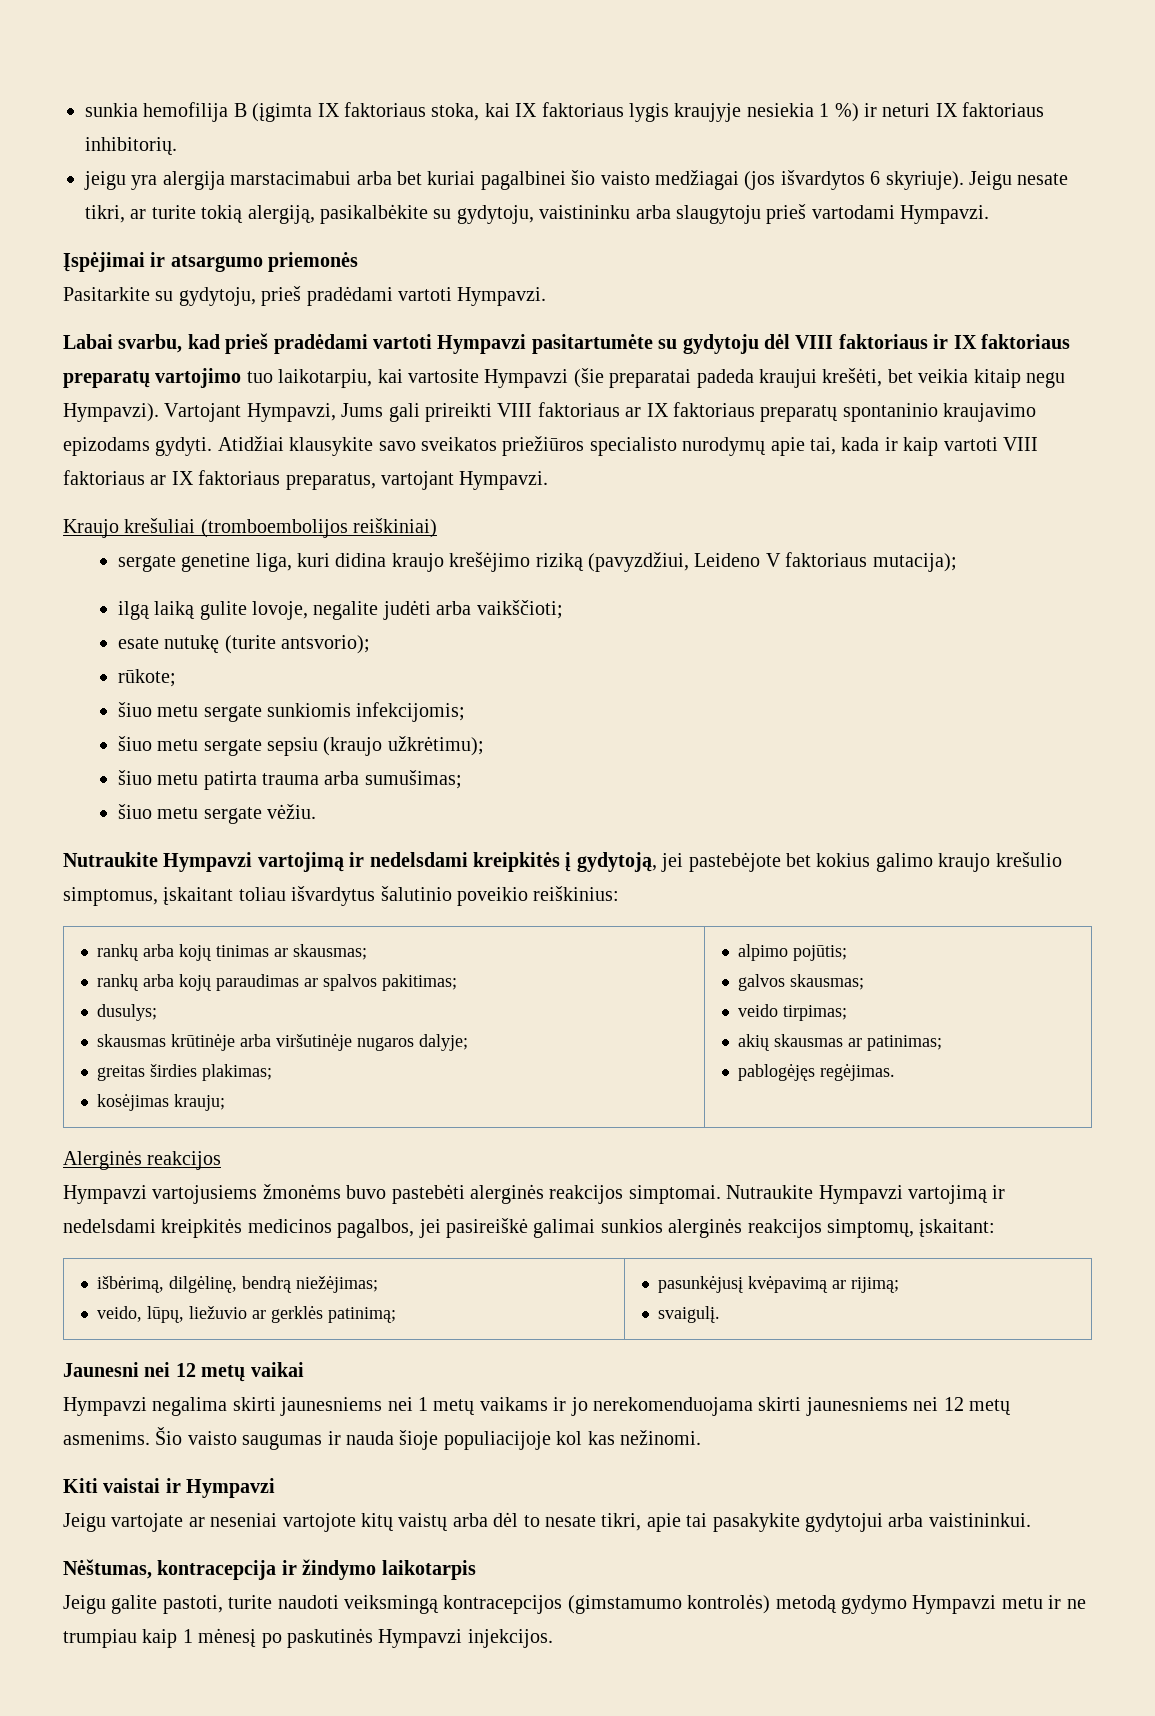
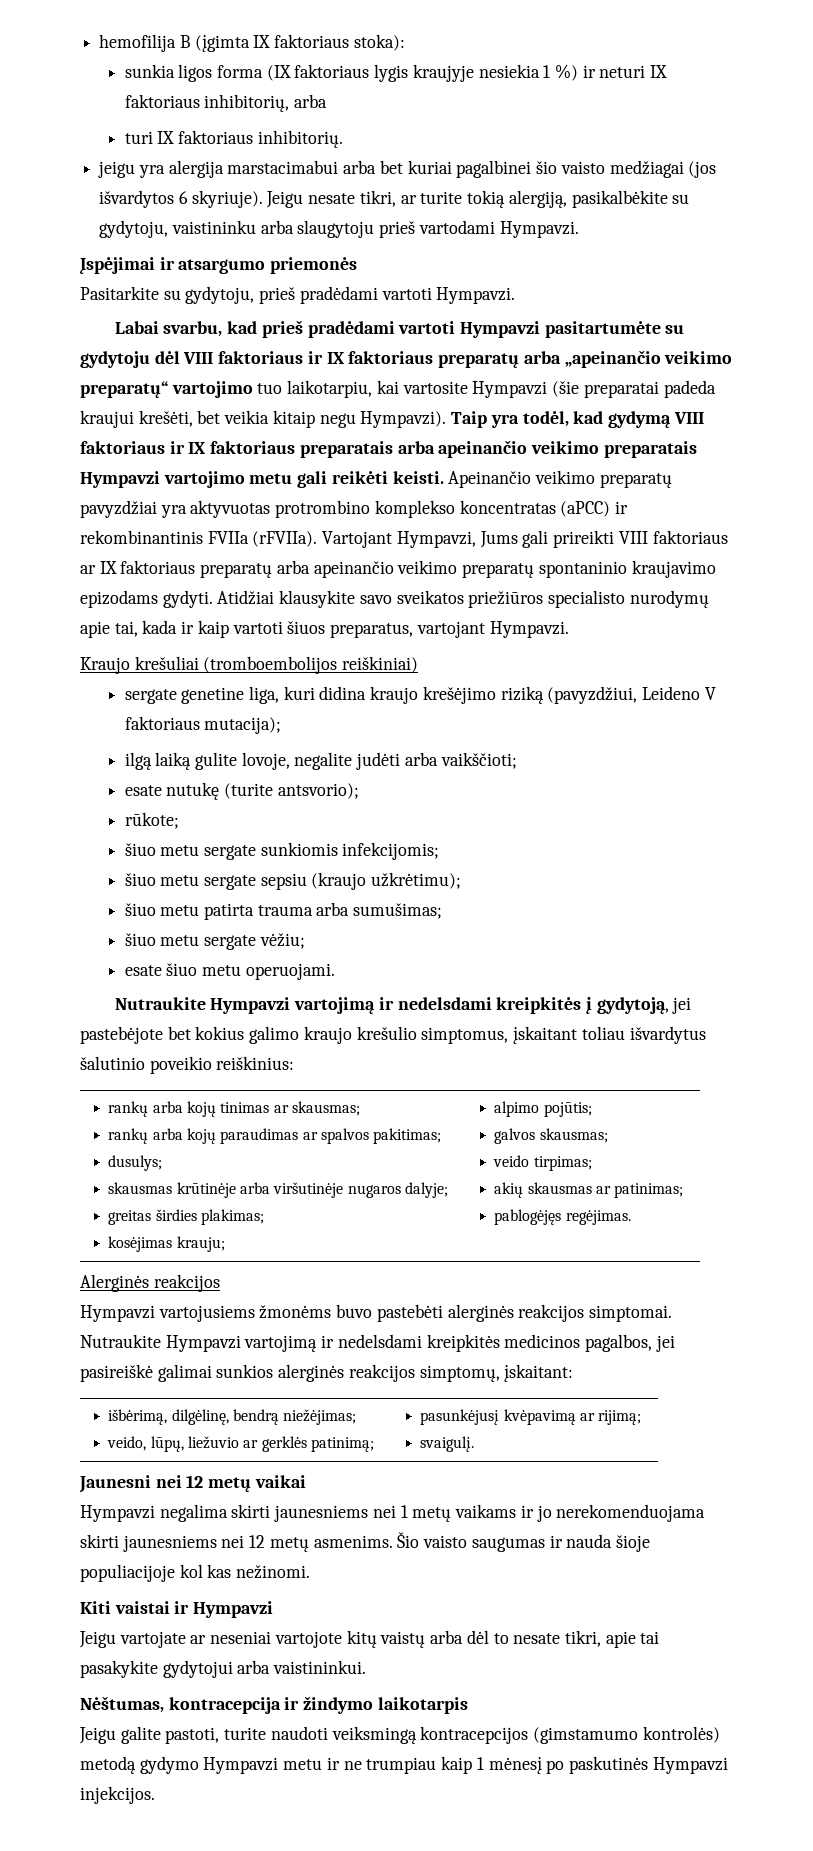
- sunkia hemofilija B (įgimta IX faktoriaus stoka, kai IX faktoriaus lygis kraujyje nesiekia 1 %) ir neturi IX faktoriaus inhibitorių.
+ hemofilija B (įgimta IX faktoriaus stoka):
+ sunkia ligos forma (IX faktoriaus lygis kraujyje nesiekia 1 %) ir neturi IX faktoriaus inhibitorių, arba
+ turi IX faktoriaus inhibitorių.
- Labai svarbu, kad prieš pradėdami vartoti Hympavzi pasitartumėte su gydytoju dėl VIII faktoriaus ir IX faktoriaus preparatų vartojimo tuo laikotarpiu, kai vartosite Hympavzi (šie preparatai padeda kraujui krešėti, bet veikia kitaip negu Hympavzi).
+ Labai svarbu, kad prieš pradėdami vartoti Hympavzi pasitartumėte su gydytoju dėl VIII faktoriaus ir IX faktoriaus preparatų arba „apeinančio veikimo preparatų“ vartojimo tuo laikotarpiu, kai vartosite Hympavzi (šie preparatai padeda kraujui krešėti, bet veikia kitaip negu Hympavzi).
+ Taip yra todėl, kad gydymą VIII faktoriaus ir IX faktoriaus preparatais arba apeinančio veikimo preparatais Hympavzi vartojimo metu gali reikėti keisti. Apeinančio veikimo preparatų pavyzdžiai yra aktyvuotas protrombino komplekso koncentratas (aPCC) ir rekombinantinis FVIIa (rFVIIa).
- Vartojant Hympavzi, Jums gali prireikti VIII faktoriaus ar IX faktoriaus preparatų spontaninio kraujavimo epizodams gydyti.
+ Vartojant Hympavzi, Jums gali prireikti VIII faktoriaus ar IX faktoriaus preparatų arba apeinančio veikimo preparatų spontaninio kraujavimo epizodams gydyti.
- Atidžiai klausykite savo sveikatos priežiūros specialisto nurodymų apie tai, kada ir kaip vartoti VIII faktoriaus ar IX faktoriaus preparatus, vartojant Hympavzi.
+ Atidžiai klausykite savo sveikatos priežiūros specialisto nurodymų apie tai, kada ir kaip vartoti šiuos preparatus, vartojant Hympavzi.
- šiuo metu sergate vėžiu.
+ šiuo metu sergate vėžiu;
+ esate šiuo metu operuojami.

